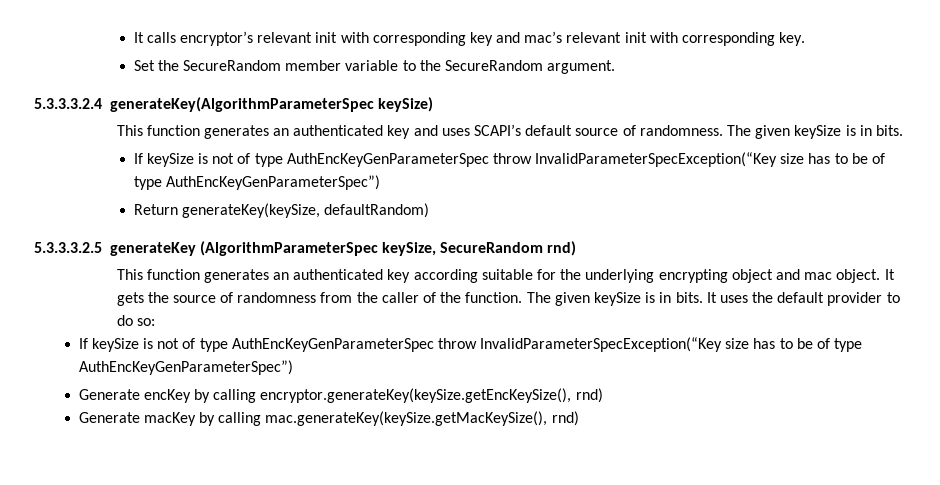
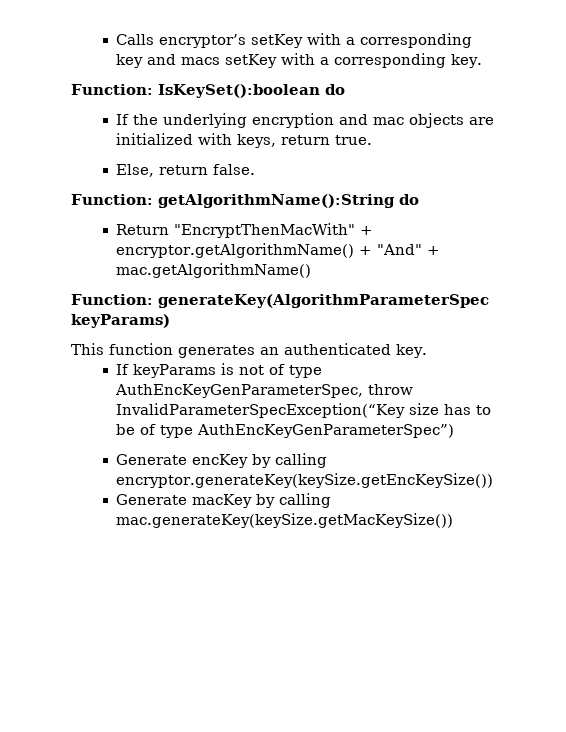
- It calls encryptor’s relevant init with corresponding key and mac’s relevant init with corresponding key.
- Set the SecureRandom member variable to the SecureRandom argument.
- 5.3.3.3.2.4 generateKey(AlgorithmParameterSpec keySize)
- This function generates an authenticated key and uses SCAPI’s default source of randomness. The given keySize is in bits.
- If keySize is not of type AuthEncKeyGenParameterSpec throw InvalidParameterSpecException(“Key size has to be of type AuthEncKeyGenParameterSpec”)
- Return generateKey(keySize, defaultRandom)
- 5.3.3.3.2.5 generateKey (AlgorithmParameterSpec keySize, SecureRandom rnd)
- This function generates an authenticated key according suitable for the underlying encrypting object and mac object. It gets the source of randomness from the caller of the function. The given keySize is in bits. It uses the default provider to do so:
- If keySize is not of type AuthEncKeyGenParameterSpec throw InvalidParameterSpecException(“Key size has to be of type AuthEncKeyGenParameterSpec”)
+ Calls encryptor’s setKey with a corresponding key and macs setKey with a corresponding key.
+ Function: IsKeySet():boolean do
+ If the underlying encryption and mac objects are initialized with keys, return true.
+ Else, return false.
+ Function: getAlgorithmName():String do
+ Return "EncryptThenMacWith" + encryptor.getAlgorithmName() + "And" + mac.getAlgorithmName()
+ Function: generateKey(AlgorithmParameterSpec keyParams)
+ This function generates an authenticated key.
+ If keyParams is not of type AuthEncKeyGenParameterSpec, throw InvalidParameterSpecException(“Key size has to be of type AuthEncKeyGenParameterSpec”)
- Generate encKey by calling encryptor.generateKey(keySize.getEncKeySize(), rnd)
+ Generate encKey by calling encryptor.generateKey(keySize.getEncKeySize())
- Generate macKey by calling mac.generateKey(keySize.getMacKeySize(), rnd)
+ Generate macKey by calling mac.generateKey(keySize.getMacKeySize())

